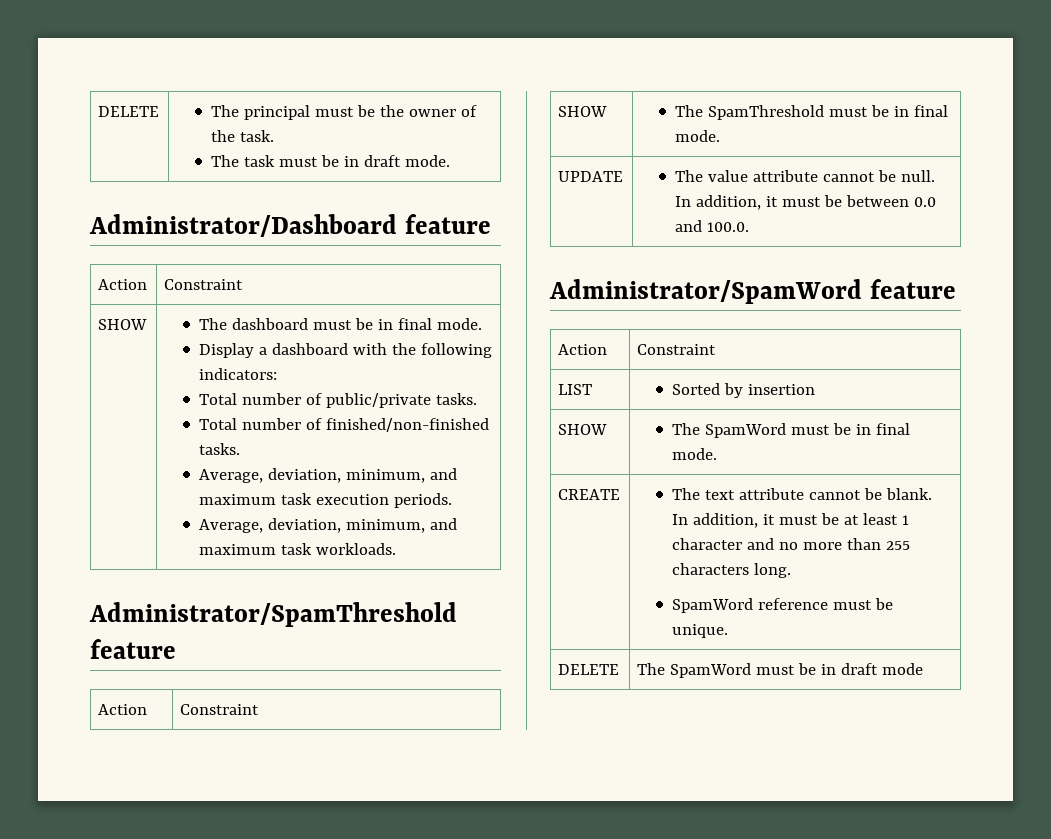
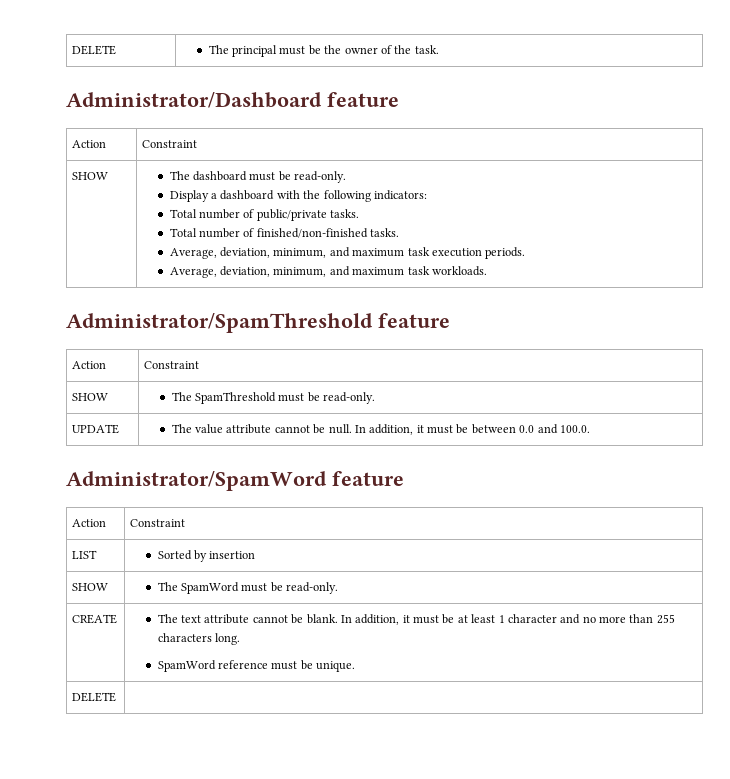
  DELETE | The principal must be the owner of the task.
- The task must be in draft mode.
- SHOW | The dashboard must be in final mode.
+ SHOW | The dashboard must be read-only.
- SHOW | The SpamThreshold must be in final mode.
+ SHOW | The SpamThreshold must be read-only.
- SHOW | The SpamWord must be in final mode.
+ SHOW | The SpamWord must be read-only.
  CREATE | The text attribute cannot be blank. In addition, it must be at least 1 character and no more than 255 characters long.
  SpamWord reference must be unique.
- DELETE | The SpamWord must be in draft mode
+ DELETE |

